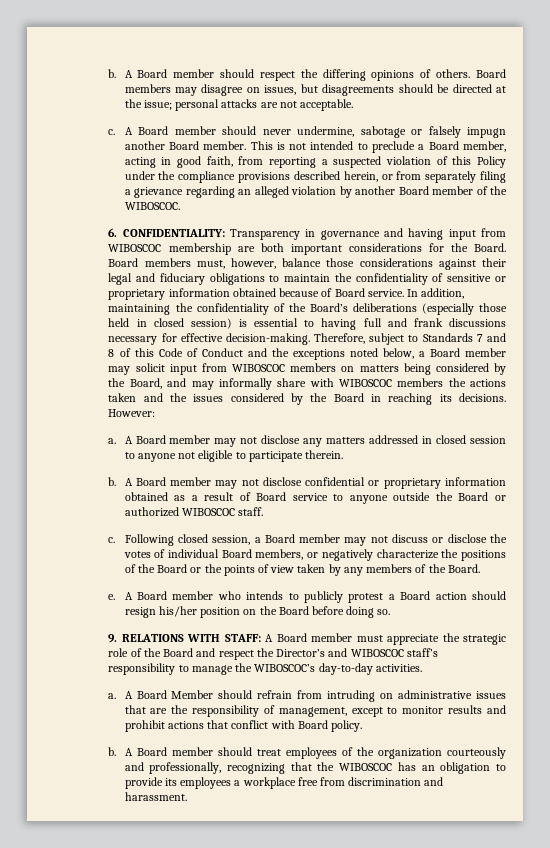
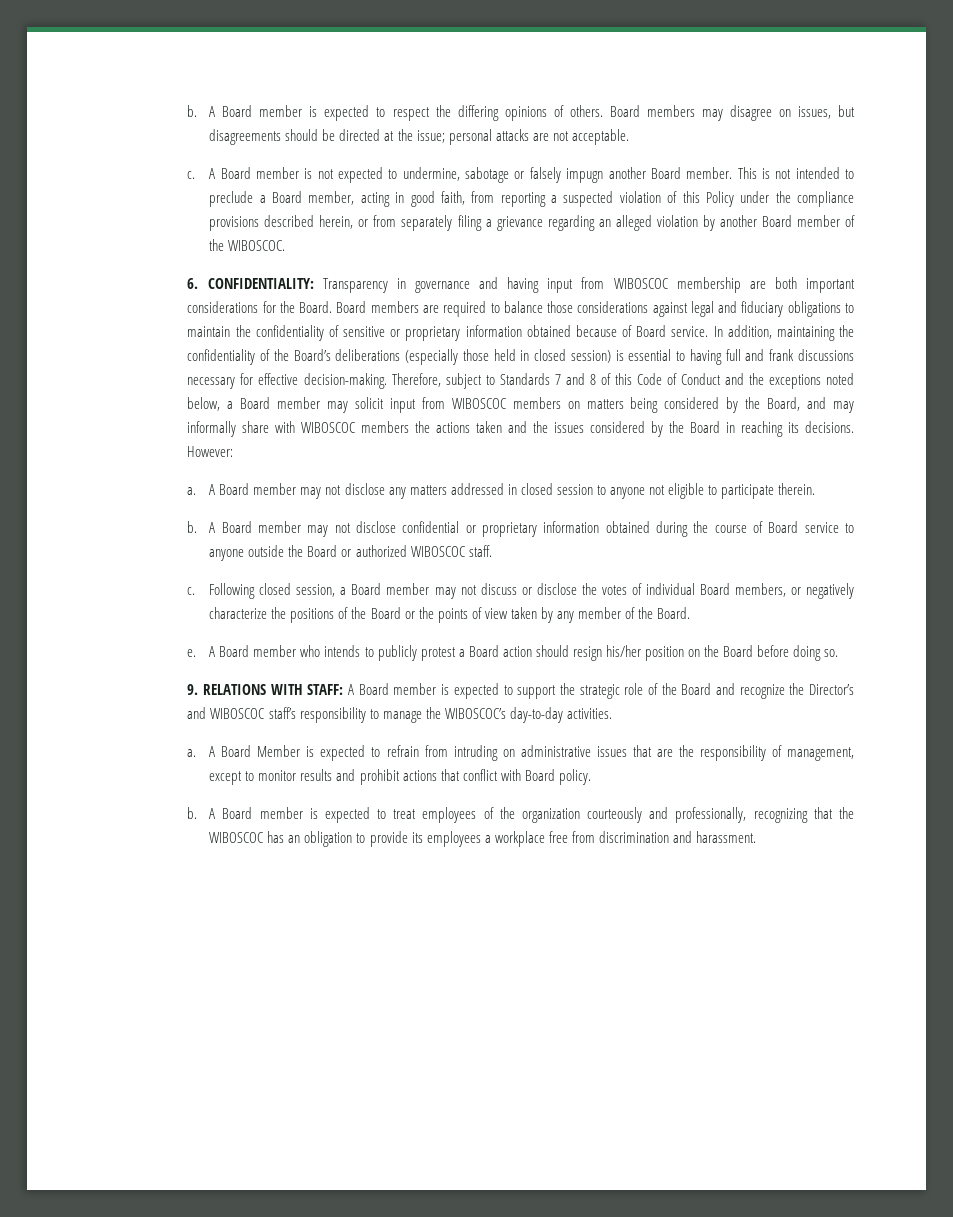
- b. A Board member should respect the differing opinions of others.
+ b. A Board member is expected to respect the differing opinions of others.
- A Board member should never undermine, sabotage or falsely impugn another Board member.
+ A Board member is not expected to undermine, sabotage or falsely impugn another Board member.
- Board members must, however, balance those considerations against their legal and fiduciary obligations to maintain the confidentiality of sensitive or proprietary information obtained because of Board service.
+ Board members are required to balance those considerations against legal and fiduciary obligations to maintain the confidentiality of sensitive or proprietary information obtained because of Board service.
- A Board member may not disclose confidential or proprietary information obtained as a result of Board service to anyone outside the Board or authorized WIBOSCOC staff.
+ A Board member may not disclose confidential or proprietary information obtained during the course of Board service to anyone outside the Board or authorized WIBOSCOC staff.
- Following closed session, a Board member may not discuss or disclose the votes of individual Board members, or negatively characterize the positions of the Board or the points of view taken by any members of the Board.
+ Following closed session, a Board member may not discuss or disclose the votes of individual Board members, or negatively characterize the positions of the Board or the points of view taken by any member of the Board.
- 9. RELATIONS WITH STAFF: A Board member must appreciate the strategic role of the Board and respect the Director’s and WIBOSCOC staff’s responsibility to manage the WIBOSCOC’s day-to-day activities.
+ 9. RELATIONS WITH STAFF: A Board member is expected to support the strategic role of the Board and recognize the Director’s and WIBOSCOC staff’s responsibility to manage the WIBOSCOC’s day-to-day activities.
- A Board Member should refrain from intruding on administrative issues that are the responsibility of management, except to monitor results and prohibit actions that conflict with Board policy.
+ A Board Member is expected to refrain from intruding on administrative issues that are the responsibility of management, except to monitor results and prohibit actions that conflict with Board policy.
- A Board member should treat employees of the organization courteously and professionally, recognizing that the WIBOSCOC has an obligation to provide its employees a workplace free from discrimination and harassment.
+ A Board member is expected to treat employees of the organization courteously and professionally, recognizing that the WIBOSCOC has an obligation to provide its employees a workplace free from discrimination and harassment.

